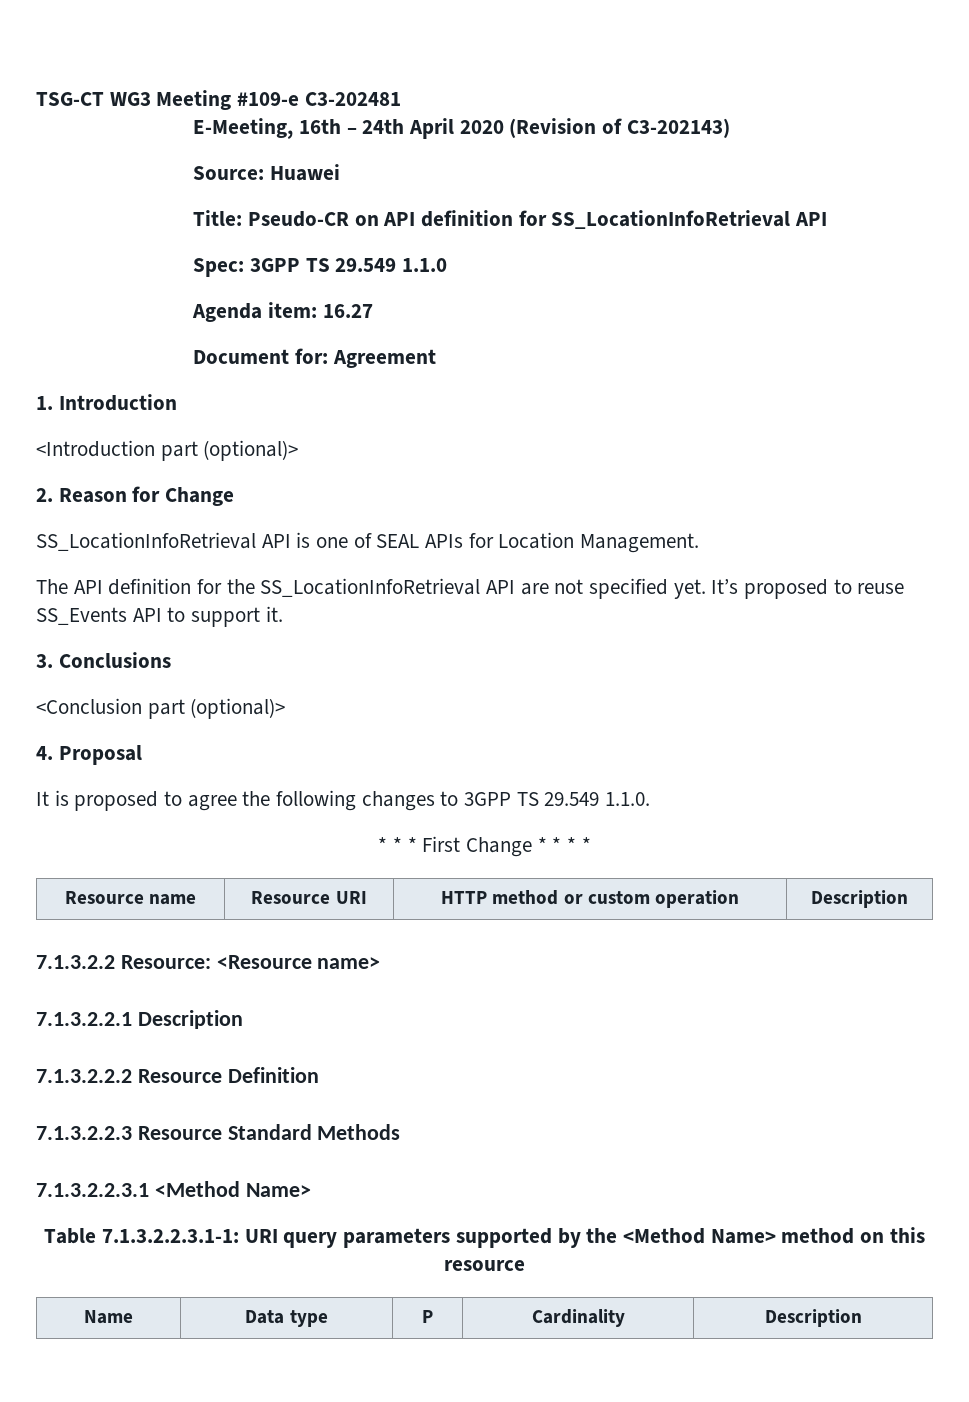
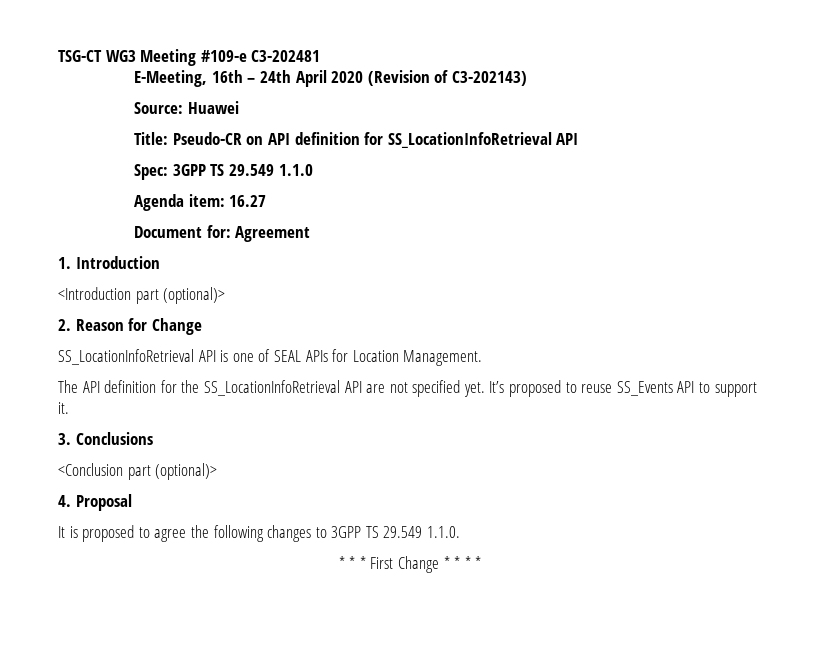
- Resource name | Resource URI | HTTP method or custom operation | Description
- 7.1.3.2.2 Resource: <Resource name>
- 7.1.3.2.2.1 Description
- 7.1.3.2.2.2 Resource Definition
- 7.1.3.2.2.3 Resource Standard Methods
- 7.1.3.2.2.3.1 <Method Name>
- Table 7.1.3.2.2.3.1-1: URI query parameters supported by the <Method Name> method on this resource
- Name | Data type | P | Cardinality | Description

